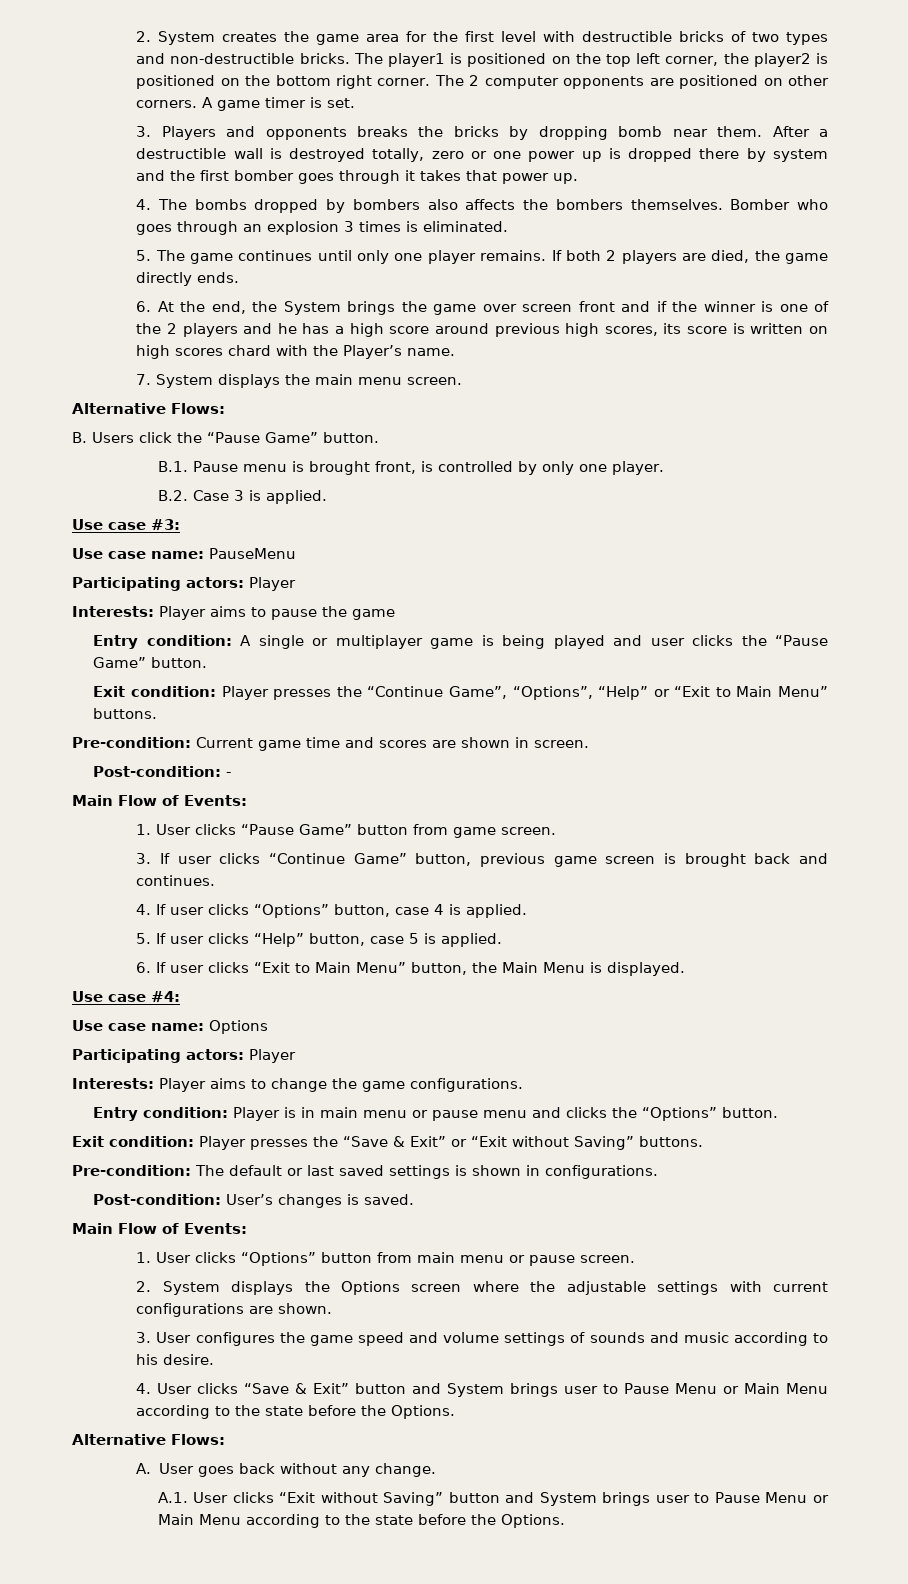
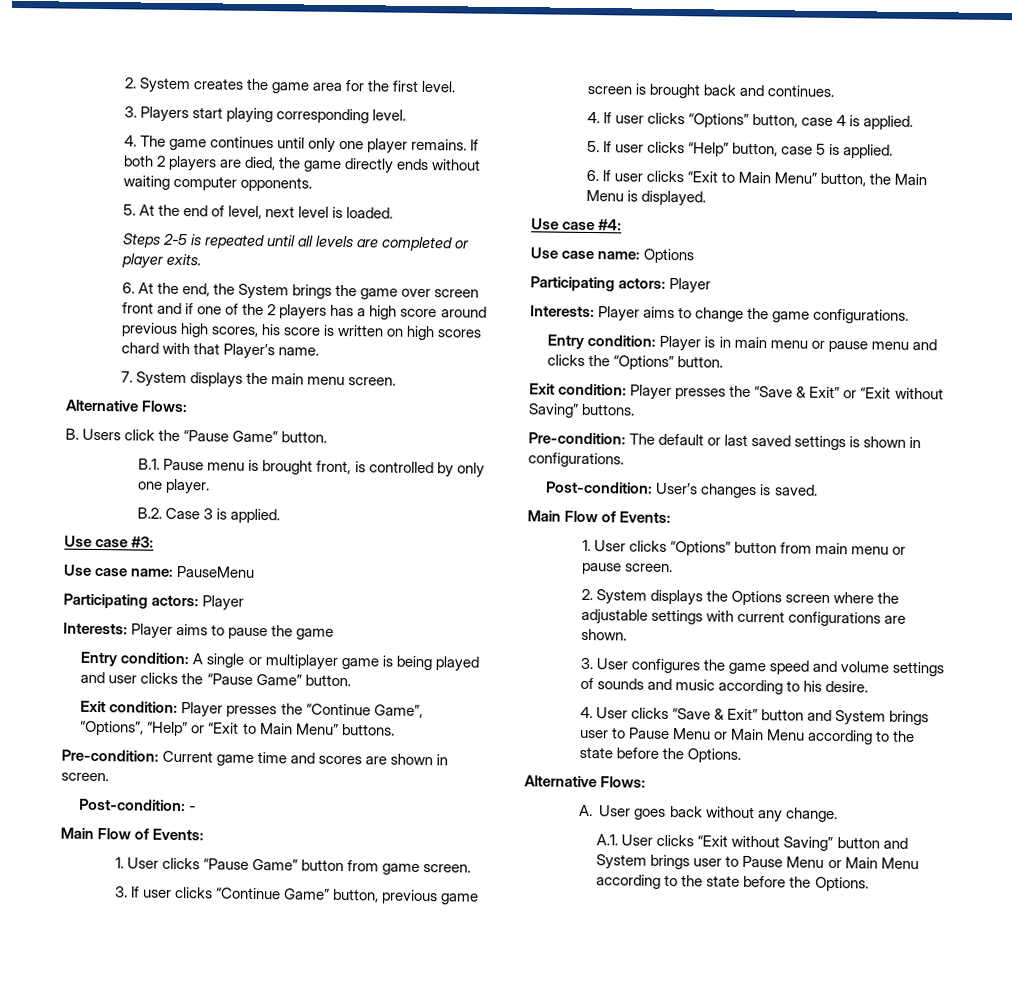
- 2. System creates the game area for the first level with destructible bricks of two types and non-destructible bricks. The player1 is positioned on the top left corner, the player2 is positioned on the bottom right corner. The 2 computer opponents are positioned on other corners. A game timer is set.
- 3. Players and opponents breaks the bricks by dropping bomb near them. After a destructible wall is destroyed totally, zero or one power up is dropped there by system and the first bomber goes through it takes that power up.
- 4. The bombs dropped by bombers also affects the bombers themselves. Bomber who goes through an explosion 3 times is eliminated.
- 5. The game continues until only one player remains.
+ 2. System creates the game area for the first level.
+ 3. Players start playing corresponding level.
+ 4. The game continues until only one player remains.
- If both 2 players are died, the game directly ends.
+ If both 2 players are died, the game directly ends without waiting computer opponents.
+ 5. At the end of level, next level is loaded.
+ Steps 2-5 is repeated until all levels are completed or player exits.
- 6. At the end, the System brings the game over screen front and if the winner is one of the 2 players and he has a high score around previous high scores, its score is written on high scores chard with the Player’s name.
+ 6. At the end, the System brings the game over screen front and if one of the 2 players has a high score around previous high scores, his score is written on high scores chard with that Player’s name.

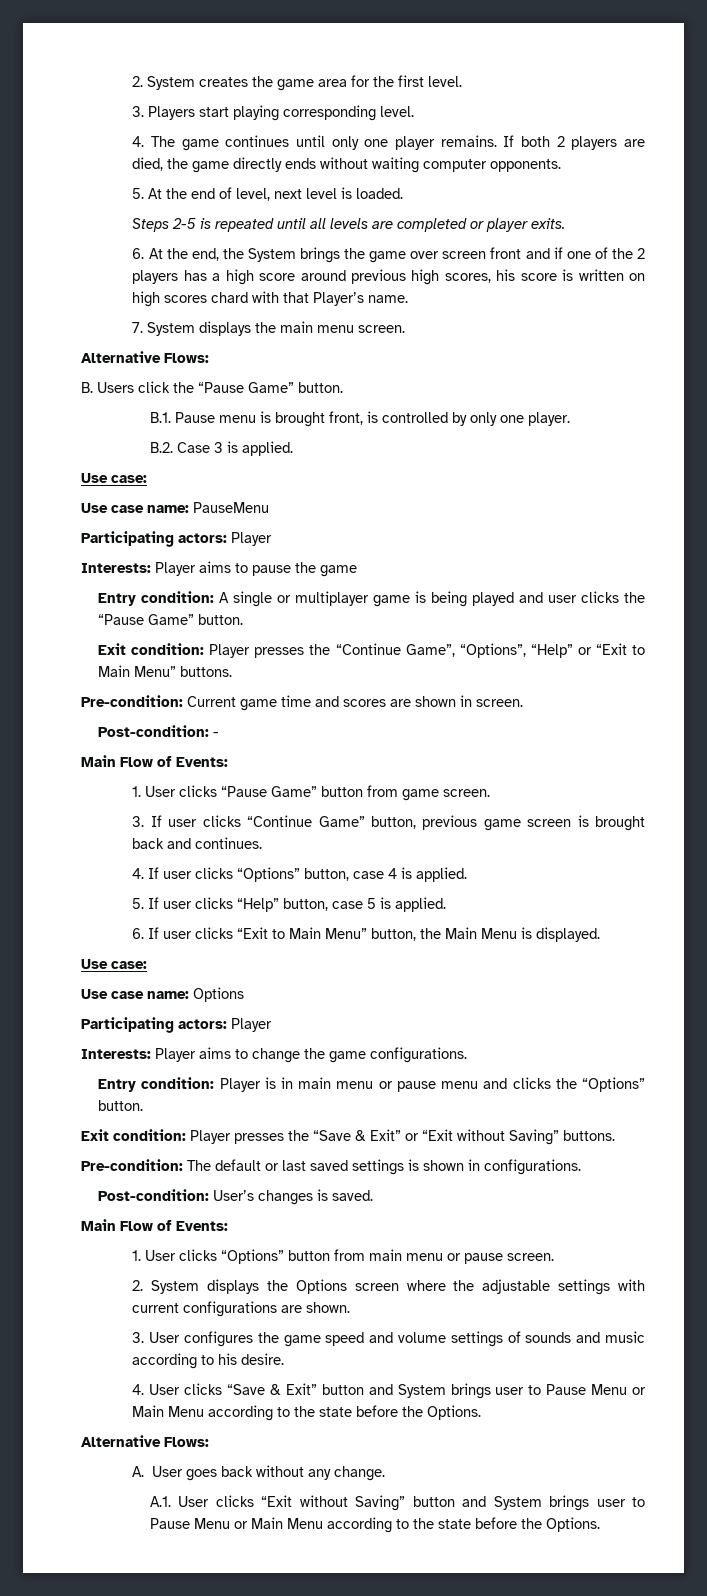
  B.2. Case 3 is applied.
- Use case #3:
+ Use case:
  6. If user clicks “Exit to Main Menu” button, the Main Menu is displayed.
- Use case #4:
+ Use case:

